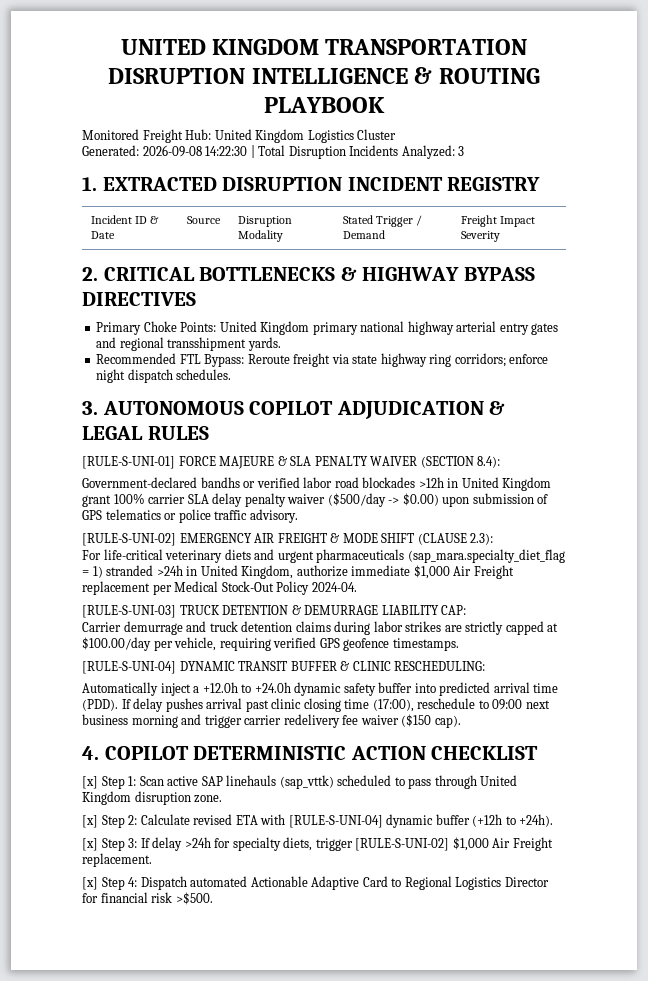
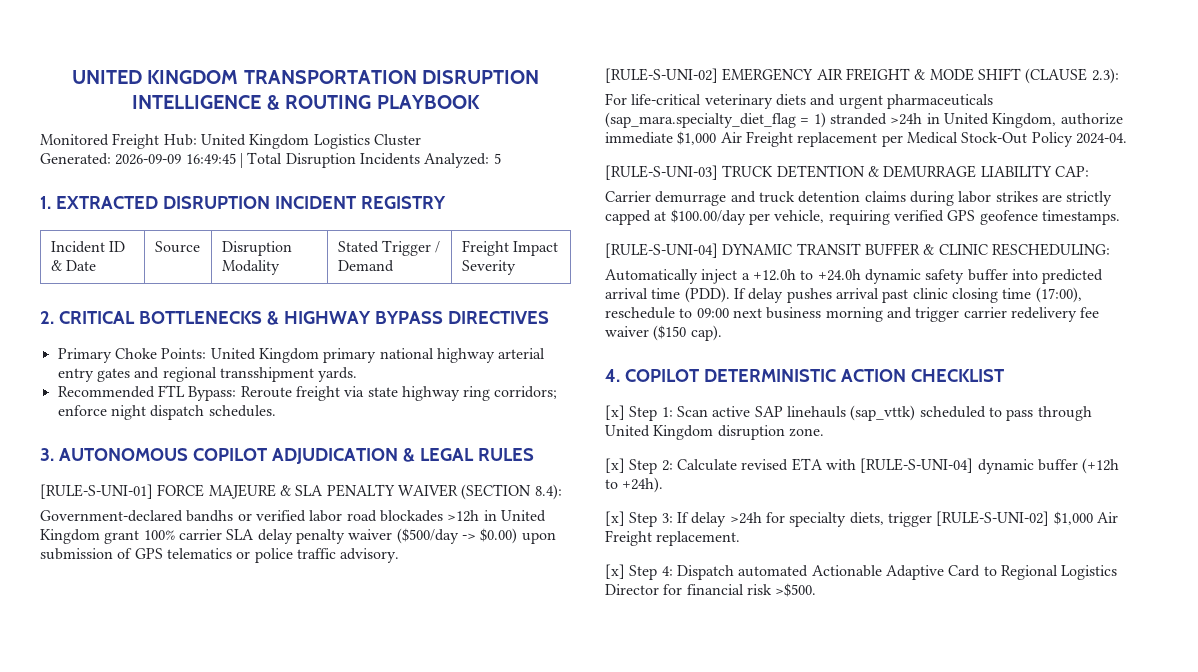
- Generated: 2026-09-08 14:22:30 | Total Disruption Incidents Analyzed: 3
+ Generated: 2026-09-09 16:49:45 | Total Disruption Incidents Analyzed: 5

